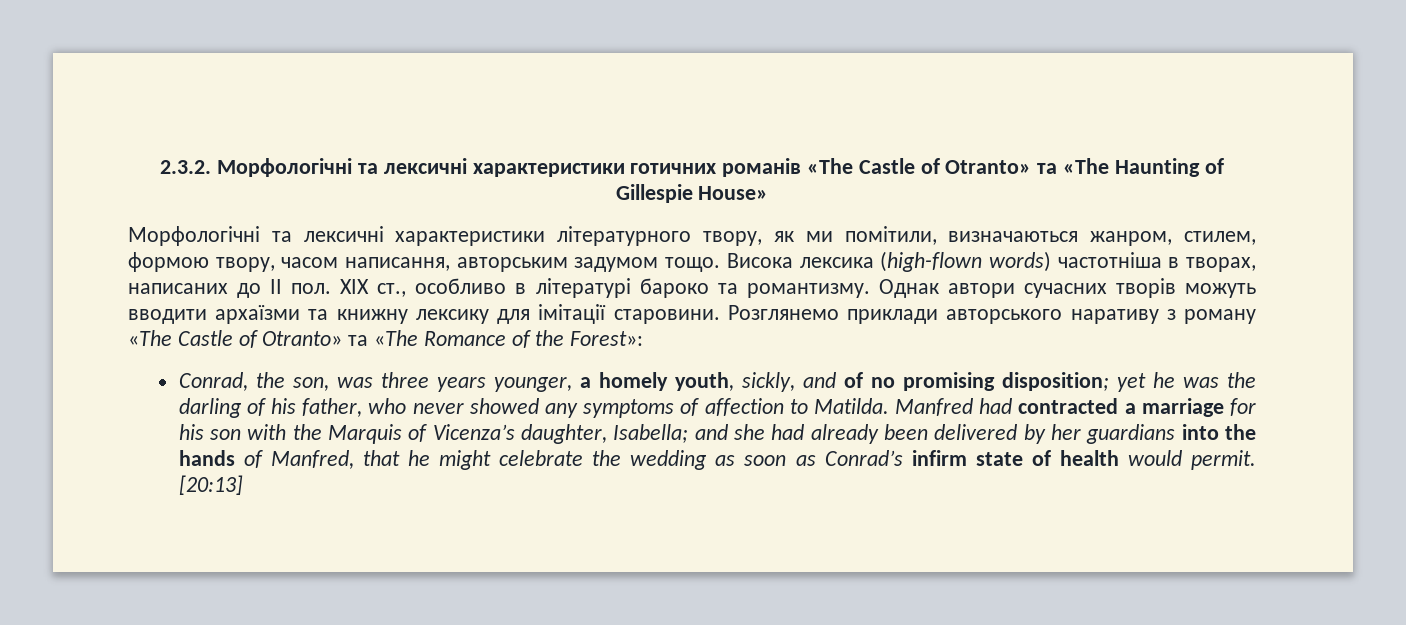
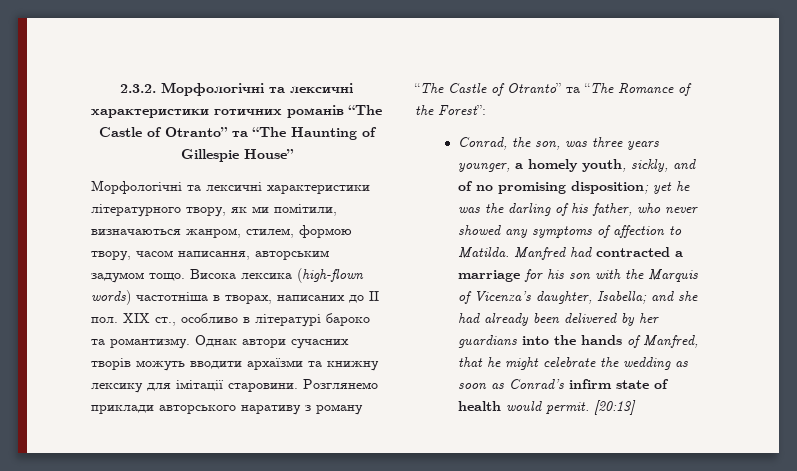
- 2.3.2. Морфологічні та лексичні характеристики готичних романів «The Castle of Otranto» та «The Haunting of Gillespie House»
+ 2.3.2. Морфологічні та лексичні характеристики готичних романів “The Castle of Otranto” та “The Haunting of Gillespie House”
- Розглянемо приклади авторського наративу з роману «The Castle of Otranto» та «The Romance of the Forest»:
+ Розглянемо приклади авторського наративу з роману “The Castle of Otranto” та “The Romance of the Forest”:

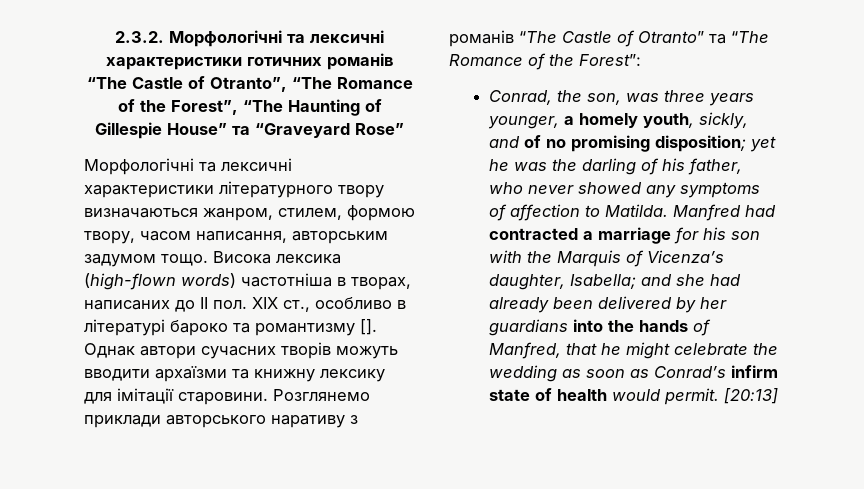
- 2.3.2. Морфологічні та лексичні характеристики готичних романів “The Castle of Otranto” та “The Haunting of Gillespie House”
+ 2.3.2. Морфологічні та лексичні характеристики готичних романів “The Castle of Otranto”, “The Romance of the Forest”, “The Haunting of Gillespie House” та “Graveyard Rose”
- Морфологічні та лексичні характеристики літературного твору, як ми помітили, визначаються жанром, стилем, формою твору, часом написання, авторським задумом тощо.
+ Морфологічні та лексичні характеристики літературного твору визначаються жанром, стилем, формою твору, часом написання, авторським задумом тощо.
- ХІХ ст., особливо в літературі бароко та романтизму.
+ ХІХ ст., особливо в літературі бароко та романтизму [].
- Розглянемо приклади авторського наративу з роману “The Castle of Otranto” та “The Romance of the Forest”:
+ Розглянемо приклади авторського наративу з романів “The Castle of Otranto” та “The Romance of the Forest”:

